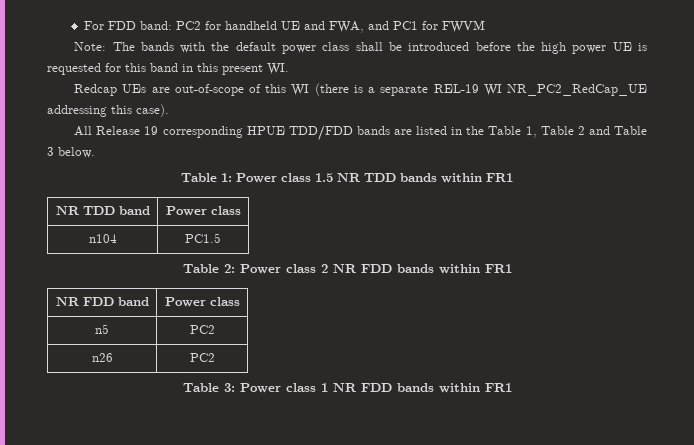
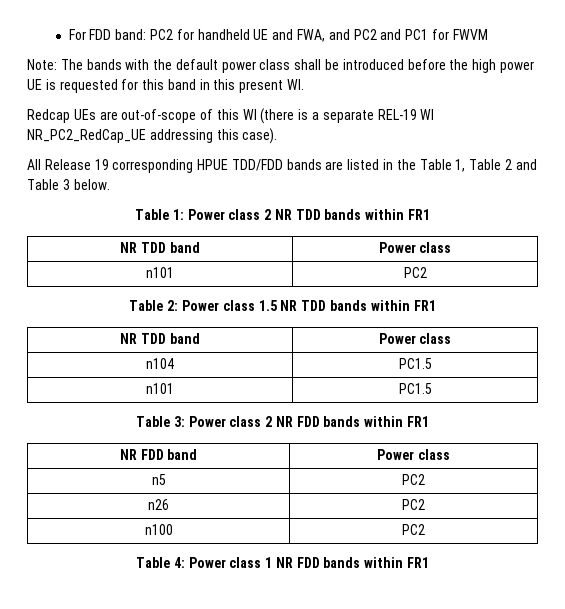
- For FDD band: PC2 for handheld UE and FWA, and PC1 for FWVM
+ For FDD band: PC2 for handheld UE and FWA, and PC2 and PC1 for FWVM
- Table 1: Power class 1.5 NR TDD bands within FR1
+ Table 1: Power class 2 NR TDD bands within FR1
+ NR TDD band | Power class
+ n101 | PC2
+ Table 2: Power class 1.5 NR TDD bands within FR1
- Table 2: Power class 2 NR FDD bands within FR1
+ n101 | PC1.5
+ Table 3: Power class 2 NR FDD bands within FR1
- Table 3: Power class 1 NR FDD bands within FR1
+ n100 | PC2
+ Table 4: Power class 1 NR FDD bands within FR1

